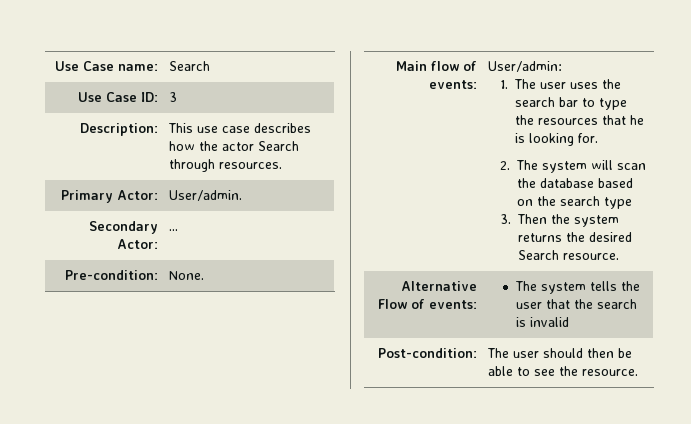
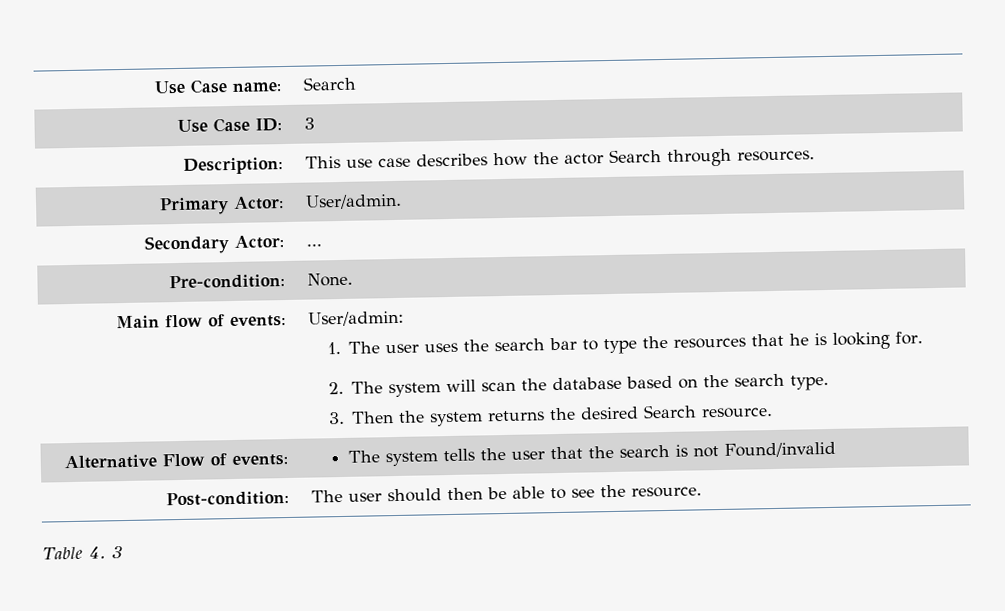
- 2. The system will scan the database based on the search type
+ 2. The system will scan the database based on the search type.
- Alternative Flow of events: | The system tells the user that the search is invalid
+ Alternative Flow of events: | The system tells the user that the search is not Found/invalid
+ Table 4. 3

